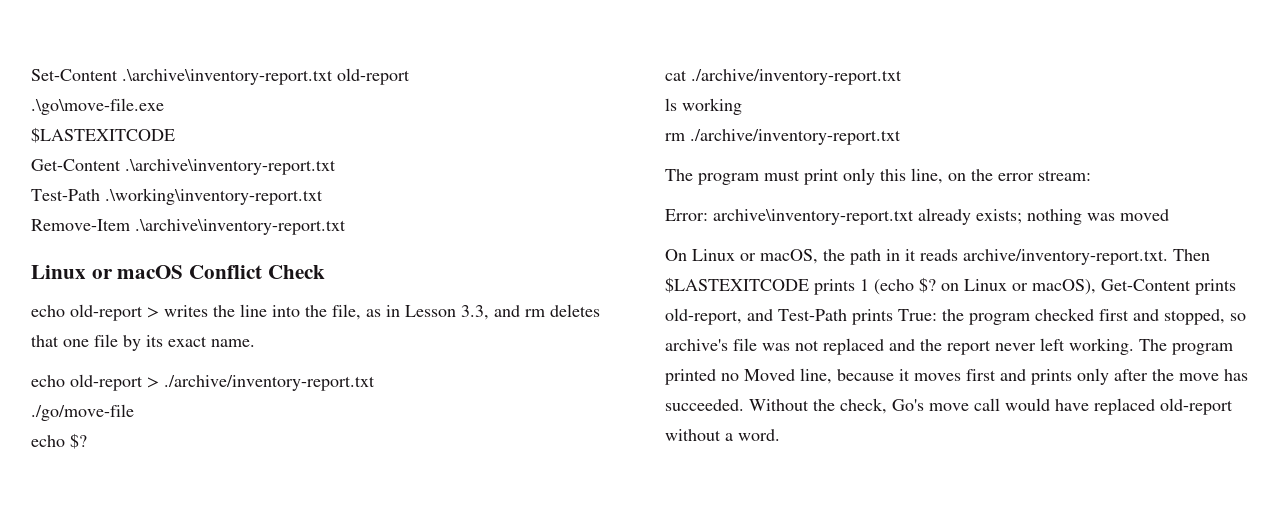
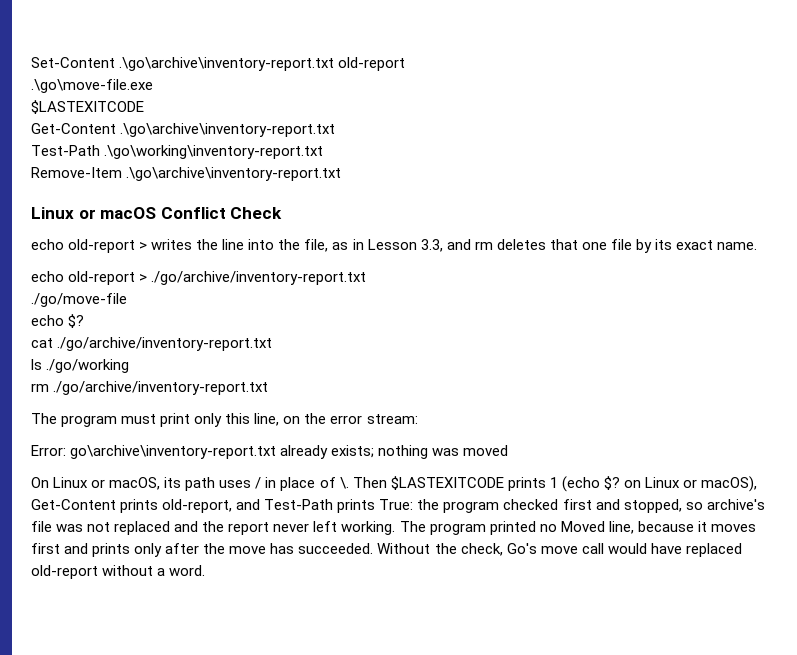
- Set-Content .\archive\inventory-report.txt old-report
+ Set-Content .\go\archive\inventory-report.txt old-report
- Get-Content .\archive\inventory-report.txt
- Test-Path .\working\inventory-report.txt
+ Get-Content .\go\archive\inventory-report.txt
+ Test-Path .\go\working\inventory-report.txt
- Remove-Item .\archive\inventory-report.txt
+ Remove-Item .\go\archive\inventory-report.txt
- echo old-report > ./archive/inventory-report.txt
+ echo old-report > ./go/archive/inventory-report.txt
- cat ./archive/inventory-report.txt
+ cat ./go/archive/inventory-report.txt
- ls working
- rm ./archive/inventory-report.txt
+ ls ./go/working
+ rm ./go/archive/inventory-report.txt
- Error: archive\inventory-report.txt already exists; nothing was moved
+ Error: go\archive\inventory-report.txt already exists; nothing was moved
- On Linux or macOS, the path in it reads archive/inventory-report.txt. Then $LASTEXITCODE prints 1 (echo $? on Linux or macOS), Get-Content prints old-report, and Test-Path prints True: the program checked first and stopped, so archive's file was not replaced and the report never left working.
+ On Linux or macOS, its path uses / in place of \. Then $LASTEXITCODE prints 1 (echo $? on Linux or macOS), Get-Content prints old-report, and Test-Path prints True: the program checked first and stopped, so archive's file was not replaced and the report never left working.

